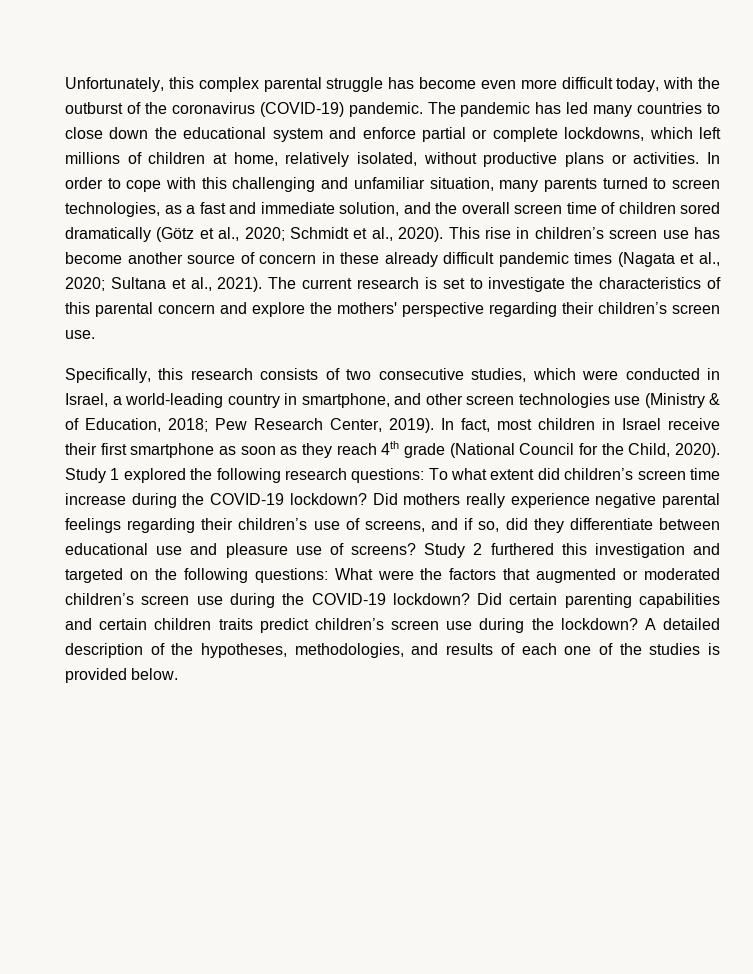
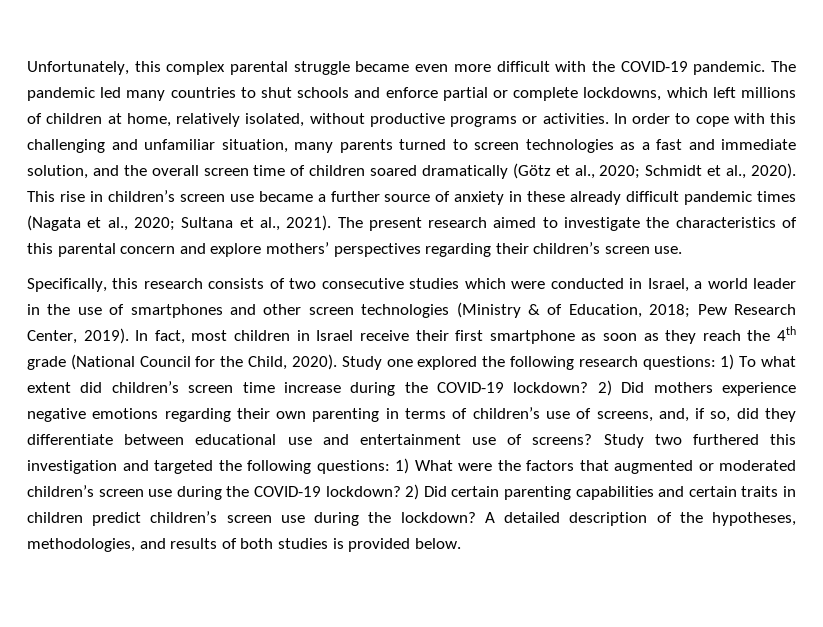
- Unfortunately, this complex parental struggle has become even more difficult today, with the outburst of the coronavirus (COVID-19) pandemic.
+ Unfortunately, this complex parental struggle became even more difficult with the COVID-19 pandemic.
- The pandemic has led many countries to close down the educational system and enforce partial or complete lockdowns, which left millions of children at home, relatively isolated, without productive plans or activities.
+ The pandemic led many countries to shut schools and enforce partial or complete lockdowns, which left millions of children at home, relatively isolated, without productive programs or activities.
- In order to cope with this challenging and unfamiliar situation, many parents turned to screen technologies, as a fast and immediate solution, and the overall screen time of children sored dramatically (Götz et al., 2020; Schmidt et al., 2020).
+ In order to cope with this challenging and unfamiliar situation, many parents turned to screen technologies as a fast and immediate solution, and the overall screen time of children soared dramatically (Götz et al., 2020; Schmidt et al., 2020).
- This rise in children’s screen use has become another source of concern in these already difficult pandemic times (Nagata et al., 2020; Sultana et al., 2021).
+ This rise in children’s screen use became a further source of anxiety in these already difficult pandemic times (Nagata et al., 2020; Sultana et al., 2021).
- The current research is set to investigate the characteristics of this parental concern and explore the mothers' perspective regarding their children’s screen use.
+ The present research aimed to investigate the characteristics of this parental concern and explore mothers’ perspectives regarding their children’s screen use.
- Specifically, this research consists of two consecutive studies, which were conducted in Israel, a world-leading country in smartphone, and other screen technologies use (Ministry & of Education, 2018; Pew Research Center, 2019).
+ Specifically, this research consists of two consecutive studies which were conducted in Israel, a world leader in the use of smartphones and other screen technologies (Ministry & of Education, 2018; Pew Research Center, 2019).
- In fact, most children in Israel receive their first smartphone as soon as they reach 4th grade (National Council for the Child, 2020).
+ In fact, most children in Israel receive their first smartphone as soon as they reach the 4th grade (National Council for the Child, 2020).
- Study 1 explored the following research questions: To what extent did children’s screen time increase during the COVID-19 lockdown?
+ Study one explored the following research questions: 1) To what extent did children’s screen time increase during the COVID-19 lockdown?
- Did mothers really experience negative parental feelings regarding their children’s use of screens, and if so, did they differentiate between educational use and pleasure use of screens?
+ 2) Did mothers experience negative emotions regarding their own parenting in terms of children’s use of screens, and, if so, did they differentiate between educational use and entertainment use of screens?
- Study 2 furthered this investigation and targeted on the following questions: What were the factors that augmented or moderated children’s screen use during the COVID-19 lockdown?
+ Study two furthered this investigation and targeted the following questions: 1) What were the factors that augmented or moderated children’s screen use during the COVID-19 lockdown?
- Did certain parenting capabilities and certain children traits predict children’s screen use during the lockdown?
+ 2) Did certain parenting capabilities and certain traits in children predict children’s screen use during the lockdown?
- A detailed description of the hypotheses, methodologies, and results of each one of the studies is provided below.
+ A detailed description of the hypotheses, methodologies, and results of both studies is provided below.

